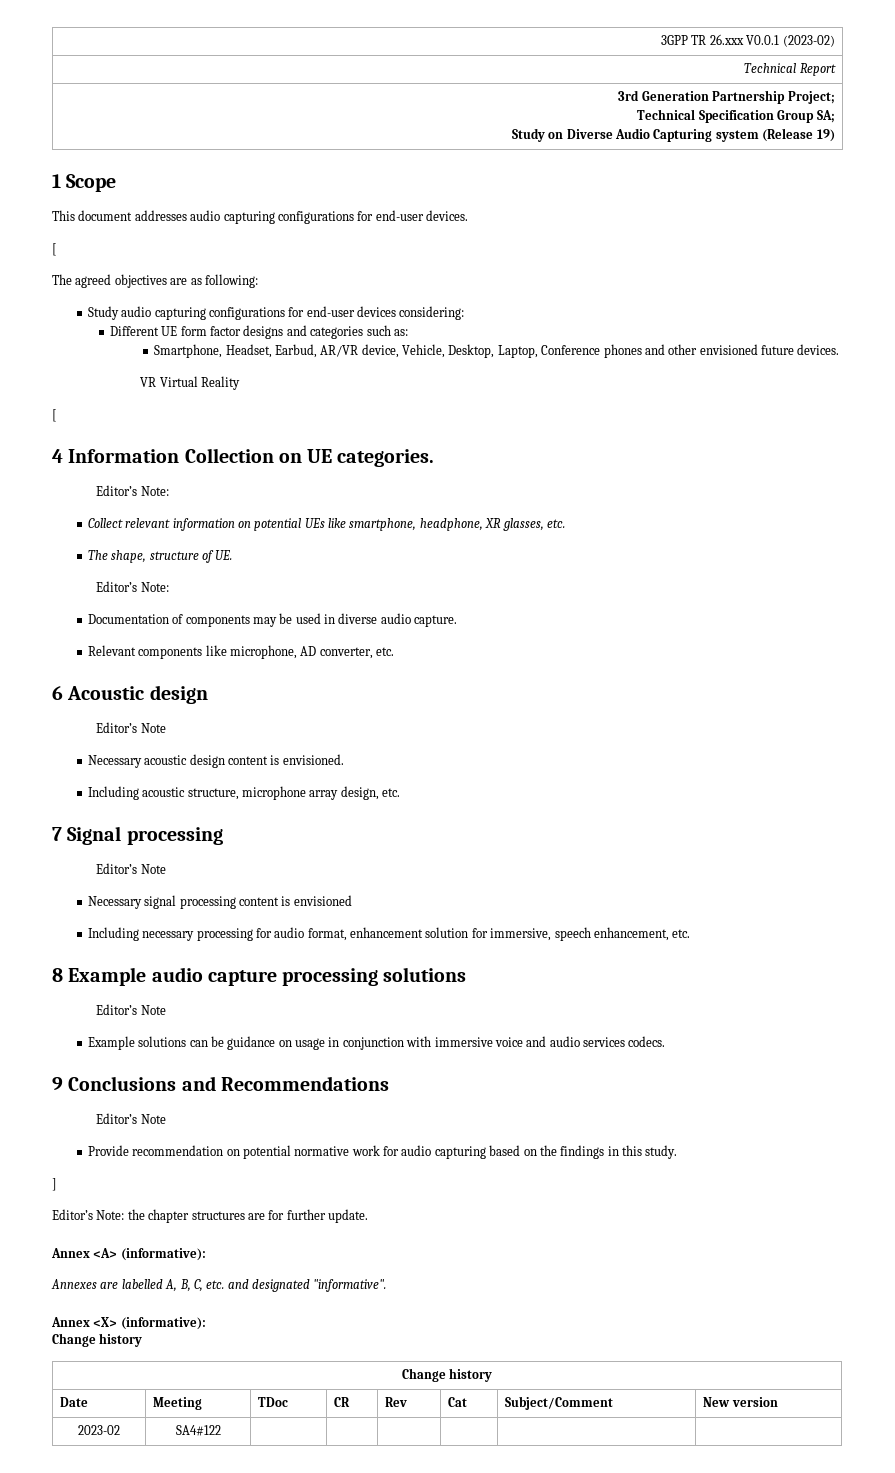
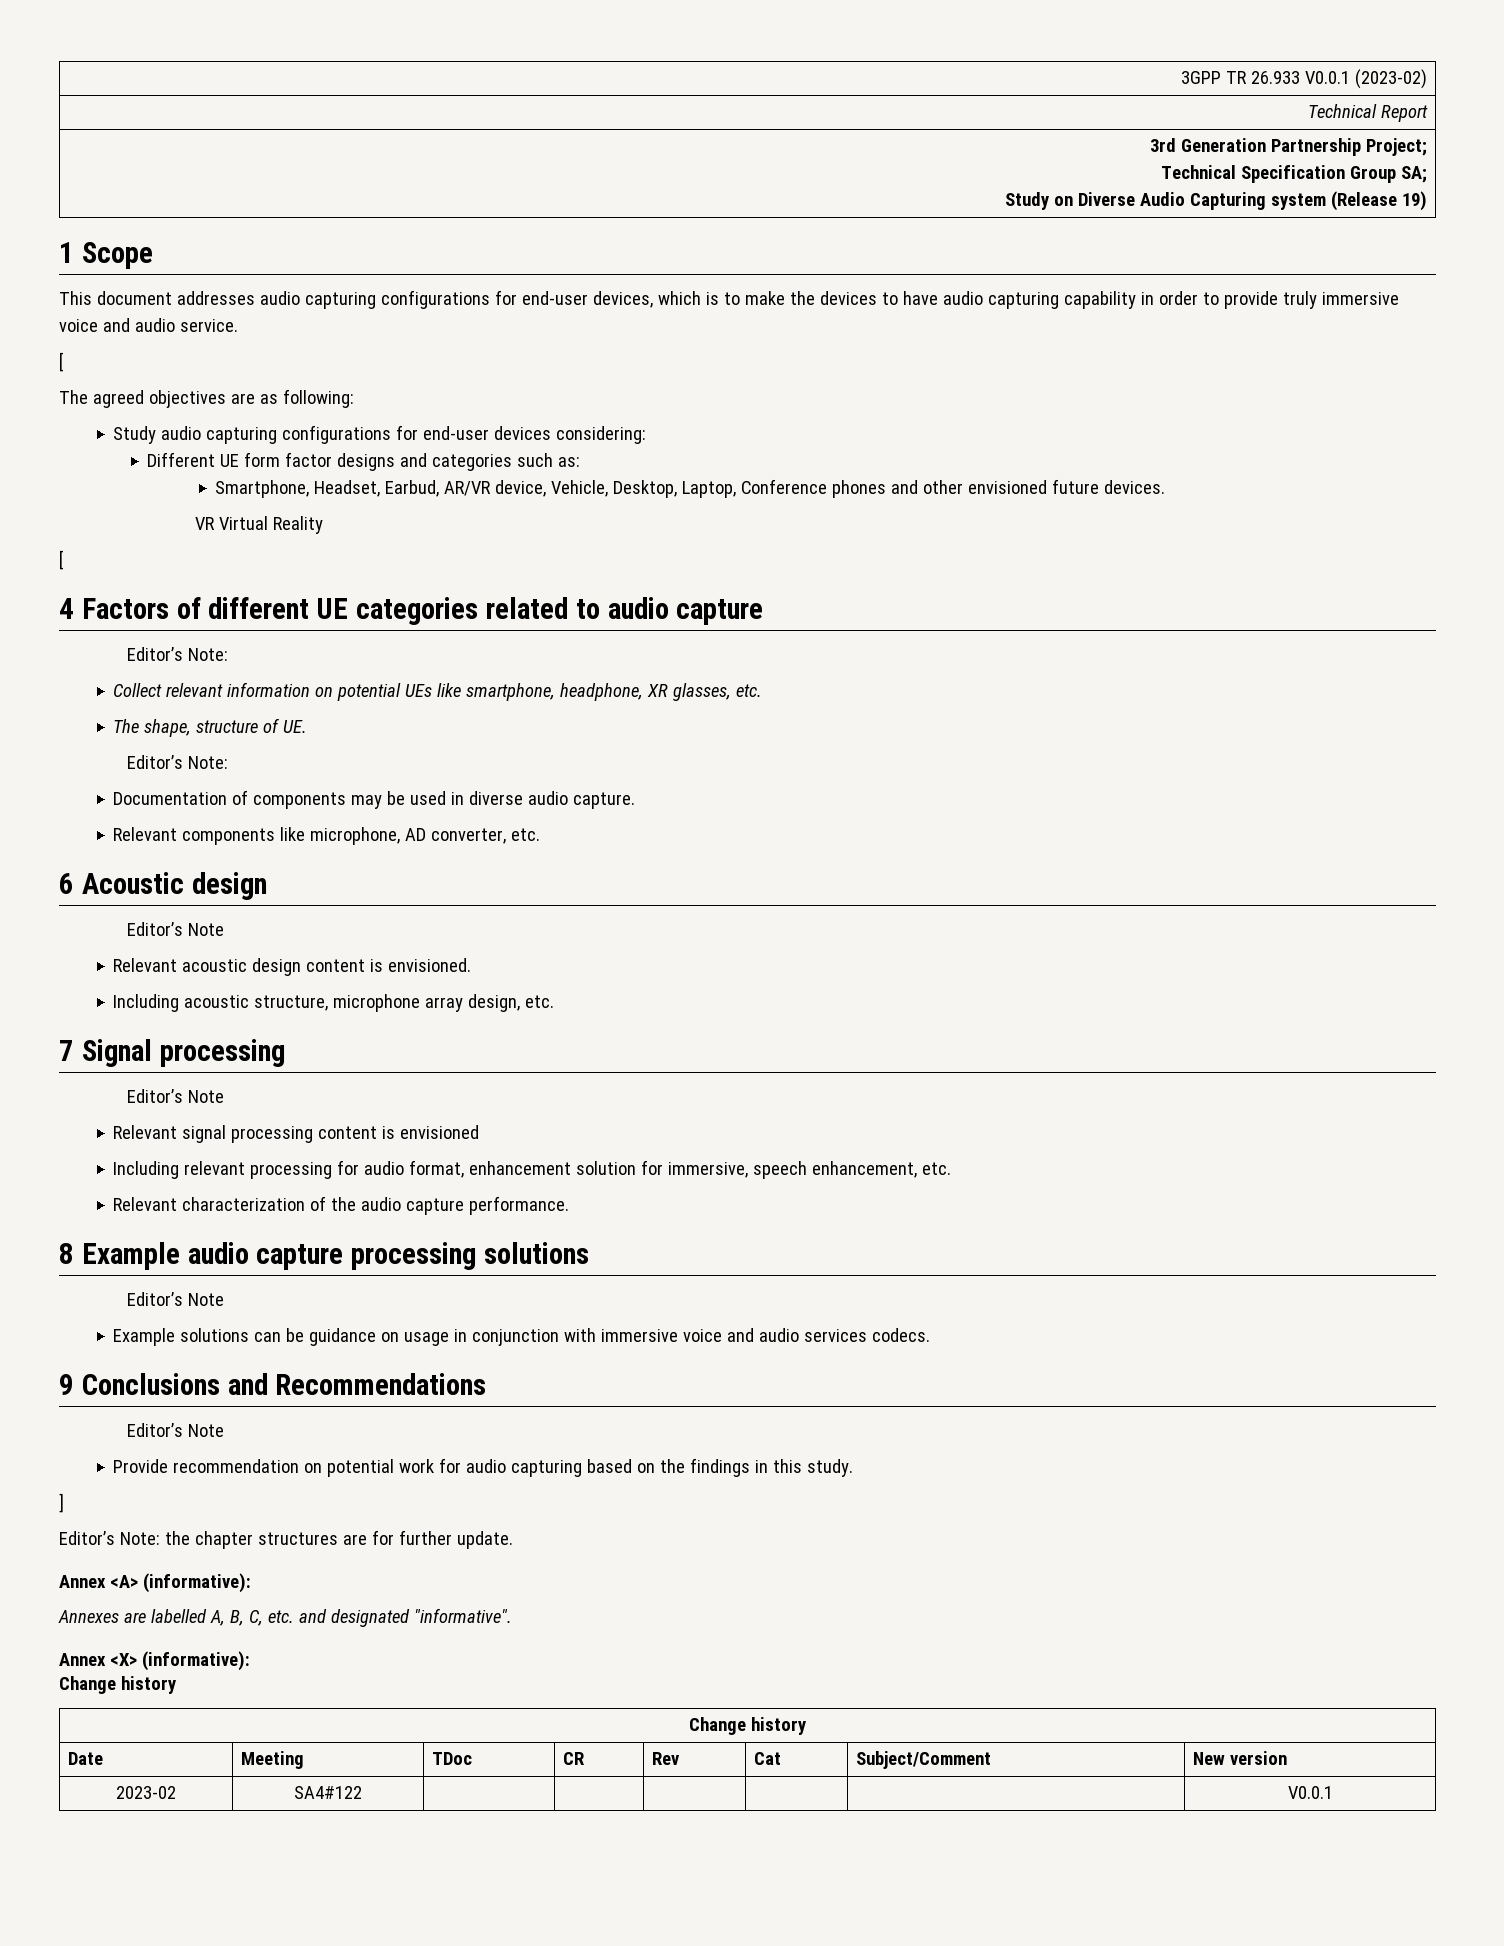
- 3GPP TR 26.xxx V0.0.1 (2023-02)
+ 3GPP TR 26.933 V0.0.1 (2023-02)
- This document addresses audio capturing configurations for end-user devices.
+ This document addresses audio capturing configurations for end-user devices, which is to make the devices to have audio capturing capability in order to provide truly immersive voice and audio service.
- 4 Information Collection on UE categories.
+ 4 Factors of different UE categories related to audio capture
- Necessary acoustic design content is envisioned.
+ Relevant acoustic design content is envisioned.
- Necessary signal processing content is envisioned
+ Relevant signal processing content is envisioned
- Including necessary processing for audio format, enhancement solution for immersive, speech enhancement, etc.
+ Including relevant processing for audio format, enhancement solution for immersive, speech enhancement, etc.
+ Relevant characterization of the audio capture performance.
- Provide recommendation on potential normative work for audio capturing based on the findings in this study.
+ Provide recommendation on potential work for audio capturing based on the findings in this study.
- 2023-02 | SA4#122 | | | | | |
+ 2023-02 | SA4#122 | | | | | | V0.0.1

